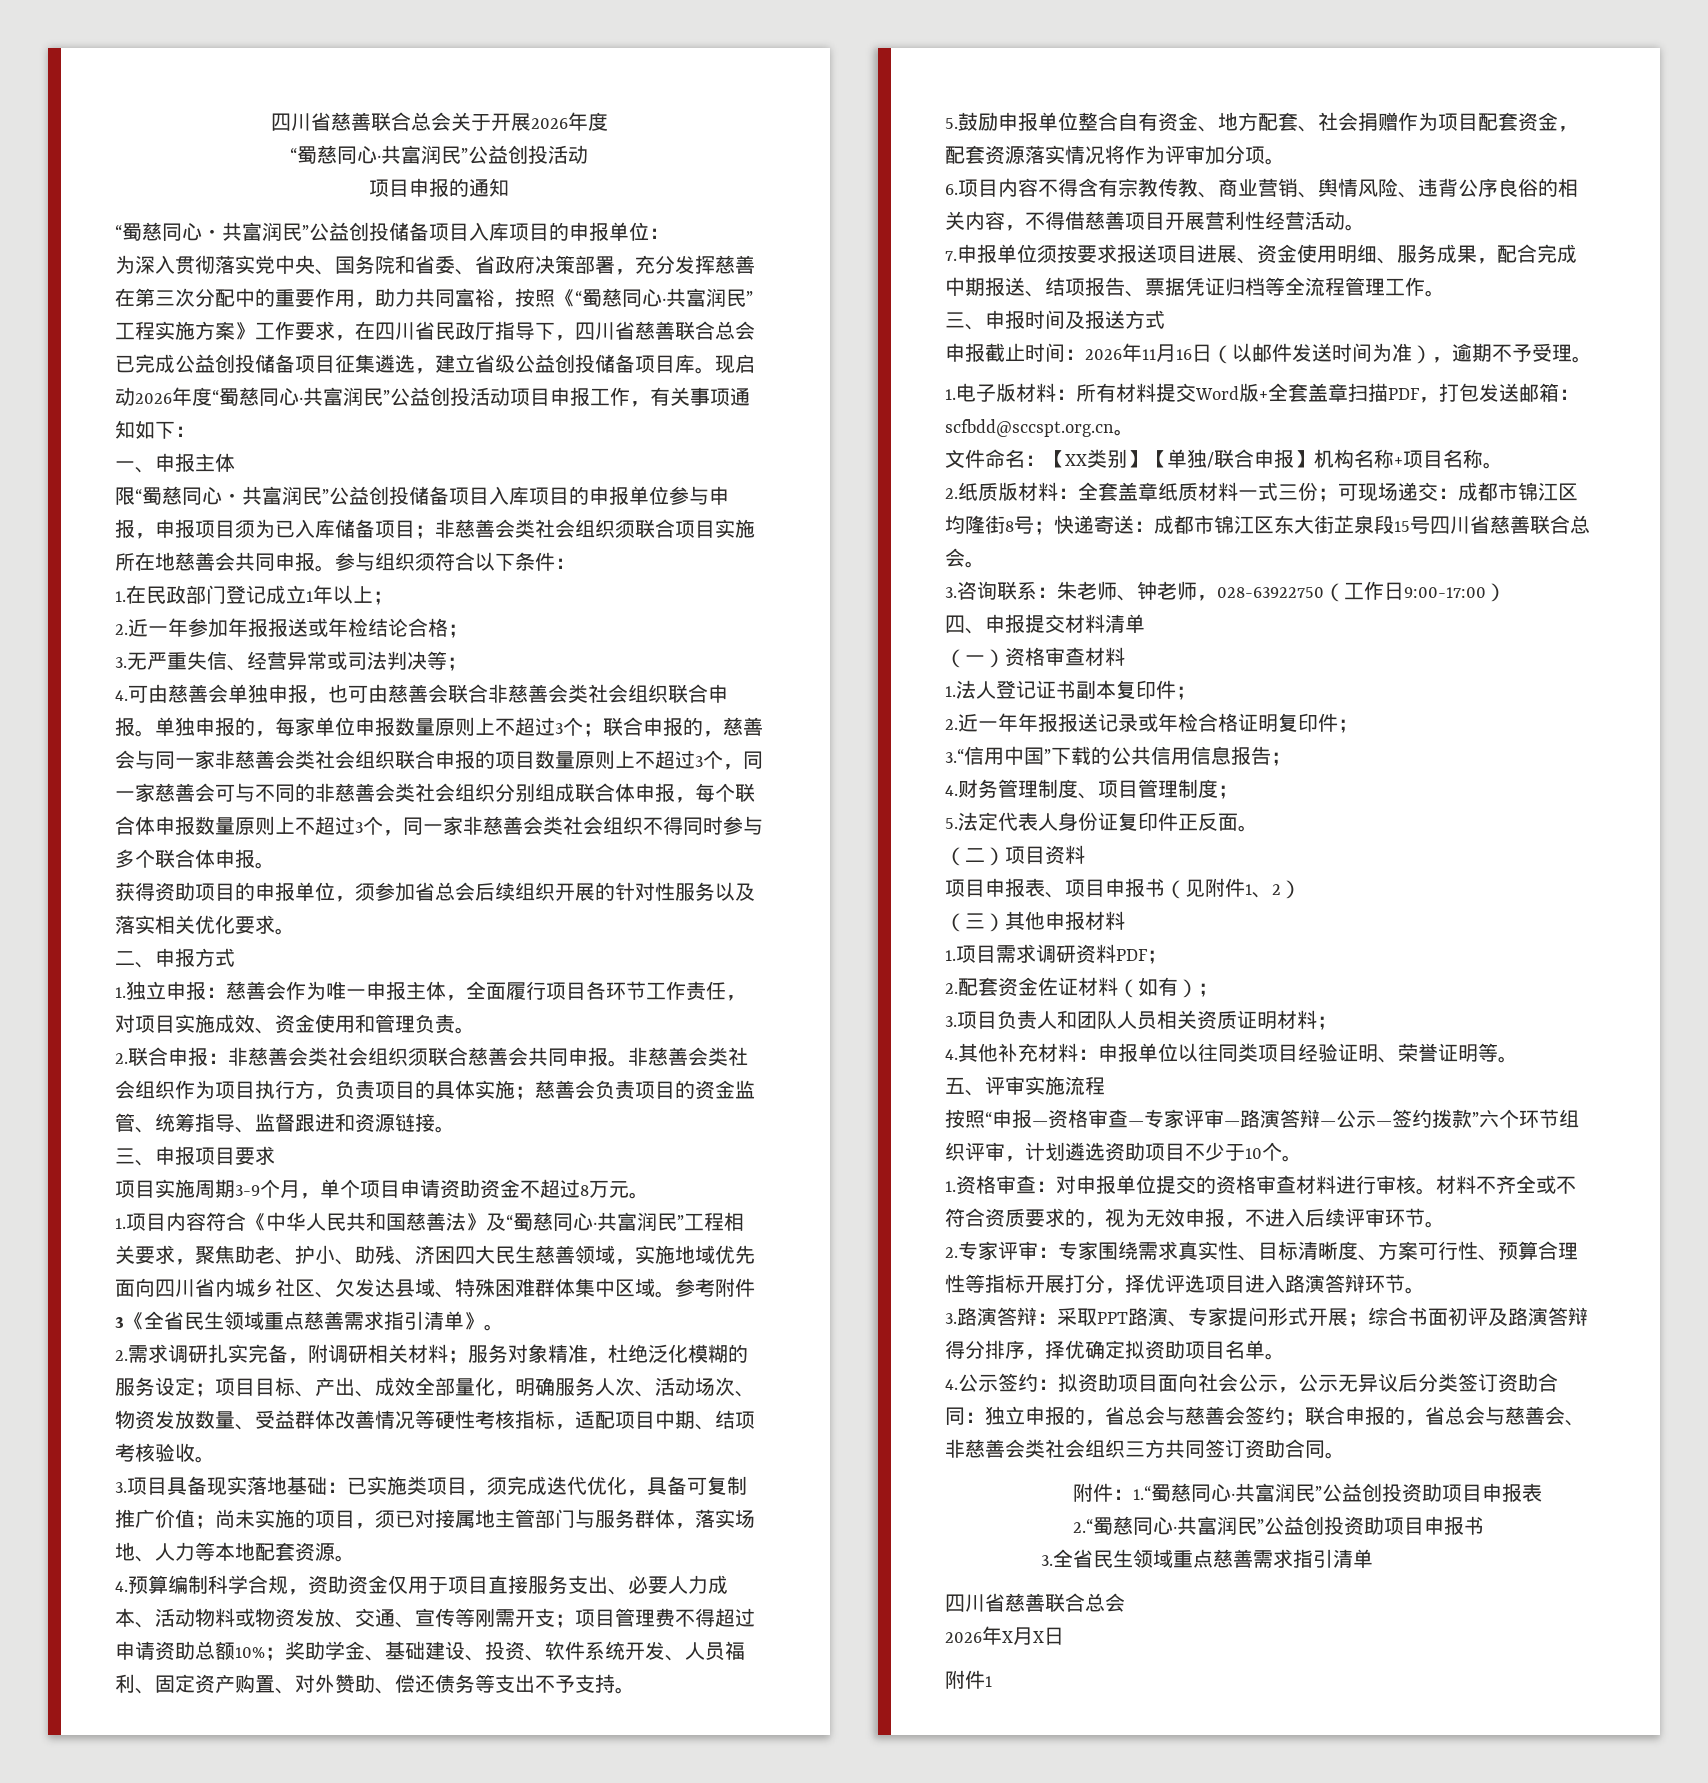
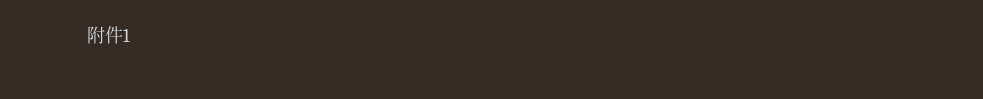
- 四川省慈善联合总会关于开展2026年度
- “蜀慈同心·共富润民”公益创投活动
- 项目申报的通知
- “蜀慈同心・共富润民”公益创投储备项目入库项目的申报单位：
- 为深入贯彻落实党中央、国务院和省委、省政府决策部署，充分发挥慈善在第三次分配中的重要作用，助力共同富裕，按照《“蜀慈同心·共富润民”工程实施方案》工作要求，在四川省民政厅指导下，四川省慈善联合总会已完成公益创投储备项目征集遴选，建立省级公益创投储备项目库。现启动2026年度“蜀慈同心·共富润民”公益创投活动项目申报工作，有关事项通知如下：
- 一、申报主体
- 限“蜀慈同心・共富润民”公益创投储备项目入库项目的申报单位参与申报，申报项目须为已入库储备项目；非慈善会类社会组织须联合项目实施所在地慈善会共同申报。参与组织须符合以下条件：
- 1.在民政部门登记成立1年以上；
- 2.近一年参加年报报送或年检结论合格；
- 3.无严重失信、经营异常或司法判决等；
- 4.可由慈善会单独申报，也可由慈善会联合非慈善会类社会组织联合申报。单独申报的，每家单位申报数量原则上不超过3个；联合申报的，慈善会与同一家非慈善会类社会组织联合申报的项目数量原则上不超过3个，同一家慈善会可与不同的非慈善会类社会组织分别组成联合体申报，每个联合体申报数量原则上不超过3个，同一家非慈善会类社会组织不得同时参与多个联合体申报。
- 获得资助项目的申报单位，须参加省总会后续组织开展的针对性服务以及落实相关优化要求。
- 二、申报方式
- 1.独立申报：慈善会作为唯一申报主体，全面履行项目各环节工作责任，对项目实施成效、资金使用和管理负责。
- 2.联合申报：非慈善会类社会组织须联合慈善会共同申报。非慈善会类社会组织作为项目执行方，负责项目的具体实施；慈善会负责项目的资金监管、统筹指导、监督跟进和资源链接。
- 三、申报项目要求
- 项目实施周期3-9个月，单个项目申请资助资金不超过8万元。
- 1.项目内容符合《中华人民共和国慈善法》及“蜀慈同心·共富润民”工程相关要求，聚焦助老、护小、助残、济困四大民生慈善领域，实施地域优先面向四川省内城乡社区、欠发达县域、特殊困难群体集中区域。参考附件3《全省民生领域重点慈善需求指引清单》。
- 2.需求调研扎实完备，附调研相关材料；服务对象精准，杜绝泛化模糊的服务设定；项目目标、产出、成效全部量化，明确服务人次、活动场次、物资发放数量、受益群体改善情况等硬性考核指标，适配项目中期、结项考核验收。
- 3.项目具备现实落地基础：已实施类项目，须完成迭代优化，具备可复制推广价值；尚未实施的项目，须已对接属地主管部门与服务群体，落实场地、人力等本地配套资源。
- 4.预算编制科学合规，资助资金仅用于项目直接服务支出、必要人力成本、活动物料或物资发放、交通、宣传等刚需开支；项目管理费不得超过申请资助总额10%；奖助学金、基础建设、投资、软件系统开发、人员福利、固定资产购置、对外赞助、偿还债务等支出不予支持。
- 5.鼓励申报单位整合自有资金、地方配套、社会捐赠作为项目配套资金，配套资源落实情况将作为评审加分项。
- 6.项目内容不得含有宗教传教、商业营销、舆情风险、违背公序良俗的相关内容，不得借慈善项目开展营利性经营活动。
- 7.申报单位须按要求报送项目进展、资金使用明细、服务成果，配合完成中期报送、结项报告、票据凭证归档等全流程管理工作。
- 三、申报时间及报送方式
- 申报截止时间：2026年11月16日（以邮件发送时间为准），逾期不予受理。
- 1.电子版材料：所有材料提交Word版+全套盖章扫描PDF，打包发送邮箱：scfbdd@sccspt.org.cn。
- 文件命名：【XX类别】【单独/联合申报】机构名称+项目名称。
- 2.纸质版材料：全套盖章纸质材料一式三份；可现场递交：成都市锦江区均隆街8号；快递寄送：成都市锦江区东大街芷泉段15号四川省慈善联合总会。
- 3.咨询联系：朱老师、钟老师，028-63922750（工作日9:00-17:00）
- 四、申报提交材料清单
- （一）资格审查材料
- 1.法人登记证书副本复印件；
- 2.近一年年报报送记录或年检合格证明复印件；
- 3.“信用中国”下载的公共信用信息报告；
- 4.财务管理制度、项目管理制度；
- 5.法定代表人身份证复印件正反面。
- （二）项目资料
- 项目申报表、项目申报书（见附件1、2）
- （三）其他申报材料
- 1.项目需求调研资料PDF；
- 2.配套资金佐证材料（如有）；
- 3.项目负责人和团队人员相关资质证明材料；
- 4.其他补充材料：申报单位以往同类项目经验证明、荣誉证明等。
- 五、评审实施流程
- 按照“申报—资格审查—专家评审—路演答辩—公示—签约拨款”六个环节组织评审，计划遴选资助项目不少于10个。
- 1.资格审查：对申报单位提交的资格审查材料进行审核。材料不齐全或不符合资质要求的，视为无效申报，不进入后续评审环节。
- 2.专家评审：专家围绕需求真实性、目标清晰度、方案可行性、预算合理性等指标开展打分，择优评选项目进入路演答辩环节。
- 3.路演答辩：采取PPT路演、专家提问形式开展；综合书面初评及路演答辩得分排序，择优确定拟资助项目名单。
- 4.公示签约：拟资助项目面向社会公示，公示无异议后分类签订资助合同：独立申报的，省总会与慈善会签约；联合申报的，省总会与慈善会、非慈善会类社会组织三方共同签订资助合同。
- 附件：1.“蜀慈同心·共富润民”公益创投资助项目申报表
- 2.“蜀慈同心·共富润民”公益创投资助项目申报书
- 3.全省民生领域重点慈善需求指引清单
- 四川省慈善联合总会
- 2026年X月X日

